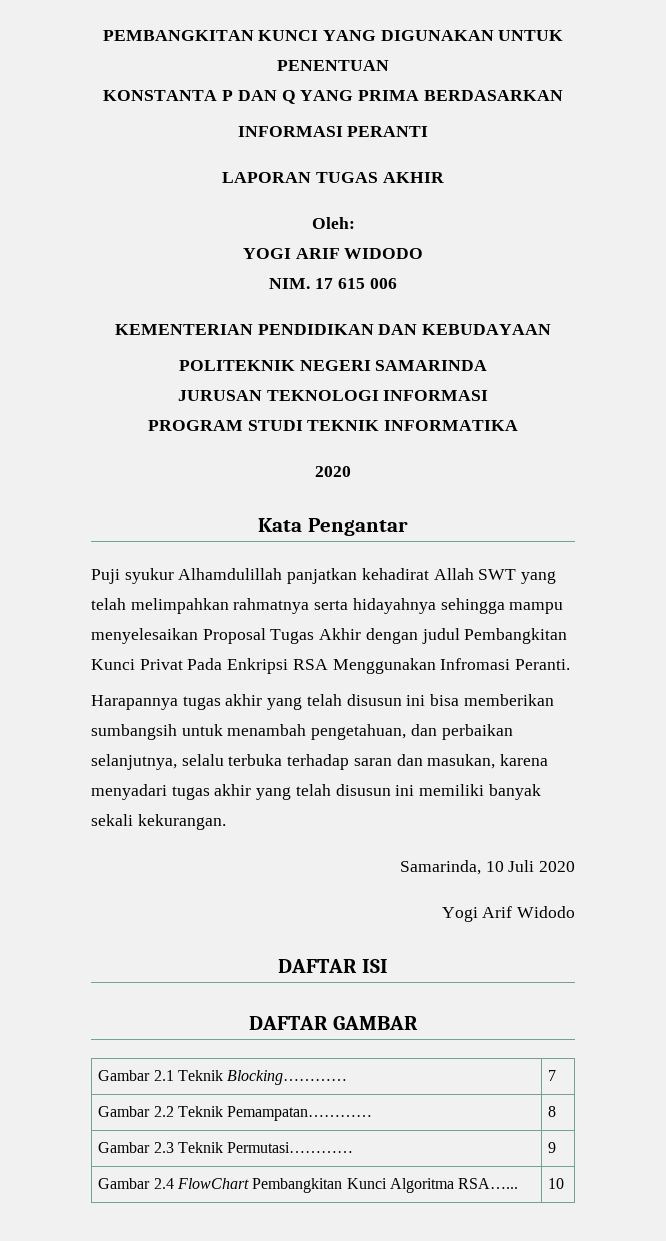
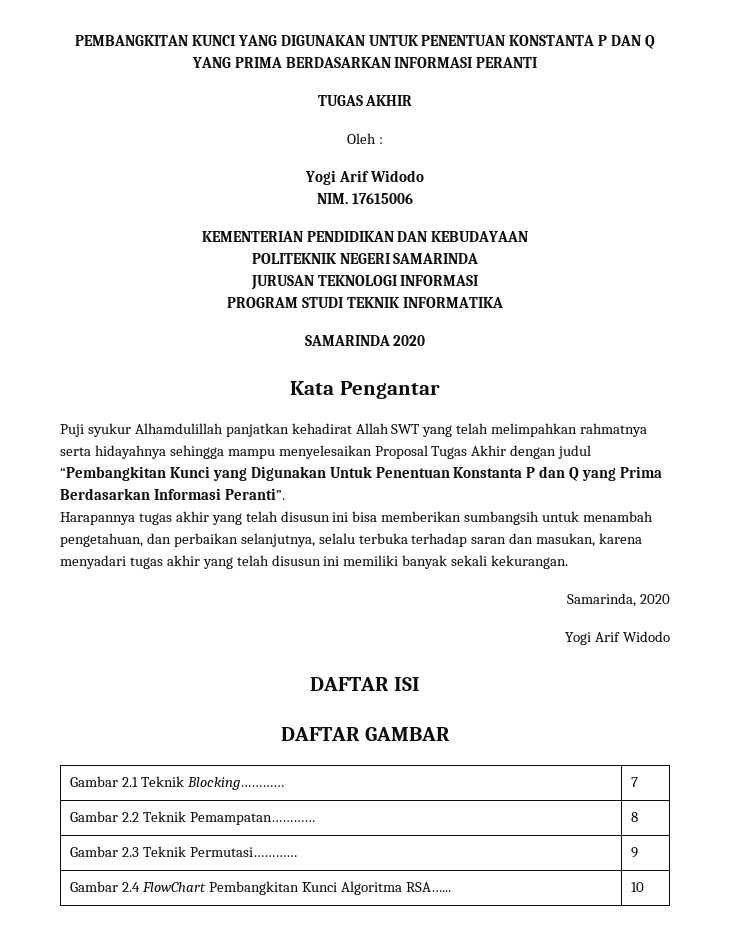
- PEMBANGKITAN KUNCI YANG DIGUNAKAN UNTUK PENENTUAN
- KONSTANTA P DAN Q YANG PRIMA BERDASARKAN
- INFORMASI PERANTI
+ PEMBANGKITAN KUNCI YANG DIGUNAKAN UNTUK PENENTUAN KONSTANTA P DAN Q YANG PRIMA BERDASARKAN INFORMASI PERANTI
- LAPORAN TUGAS AKHIR
+ TUGAS AKHIR
- Oleh:
- YOGI ARIF WIDODO
- NIM. 17 615 006
+ Oleh :
+ Yogi Arif Widodo
+ NIM. 17615006
  PROGRAM STUDI TEKNIK INFORMATIKA
- 2020
+ SAMARINDA 2020
- Puji syukur Alhamdulillah panjatkan kehadirat Allah SWT yang telah melimpahkan rahmatnya serta hidayahnya sehingga mampu menyelesaikan Proposal Tugas Akhir dengan judul Pembangkitan Kunci Privat Pada Enkripsi RSA Menggunakan Infromasi Peranti.
+ Puji syukur Alhamdulillah panjatkan kehadirat Allah SWT yang telah melimpahkan rahmatnya serta hidayahnya sehingga mampu menyelesaikan Proposal Tugas Akhir dengan judul “Pembangkitan Kunci yang Digunakan Untuk Penentuan Konstanta P dan Q yang Prima Berdasarkan Informasi Peranti”.
- Samarinda, 10 Juli 2020
+ Samarinda, 2020

